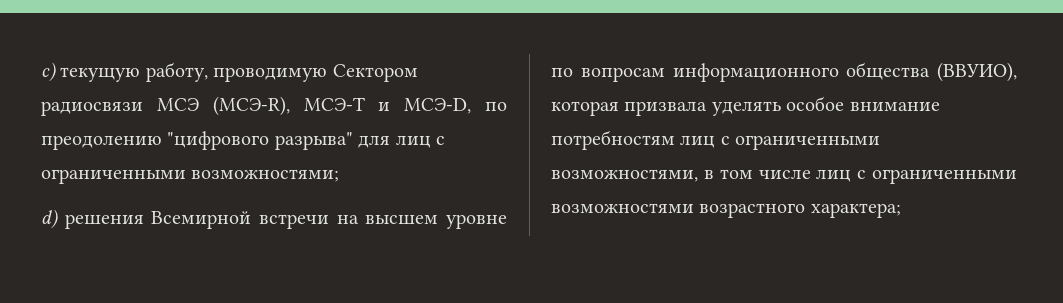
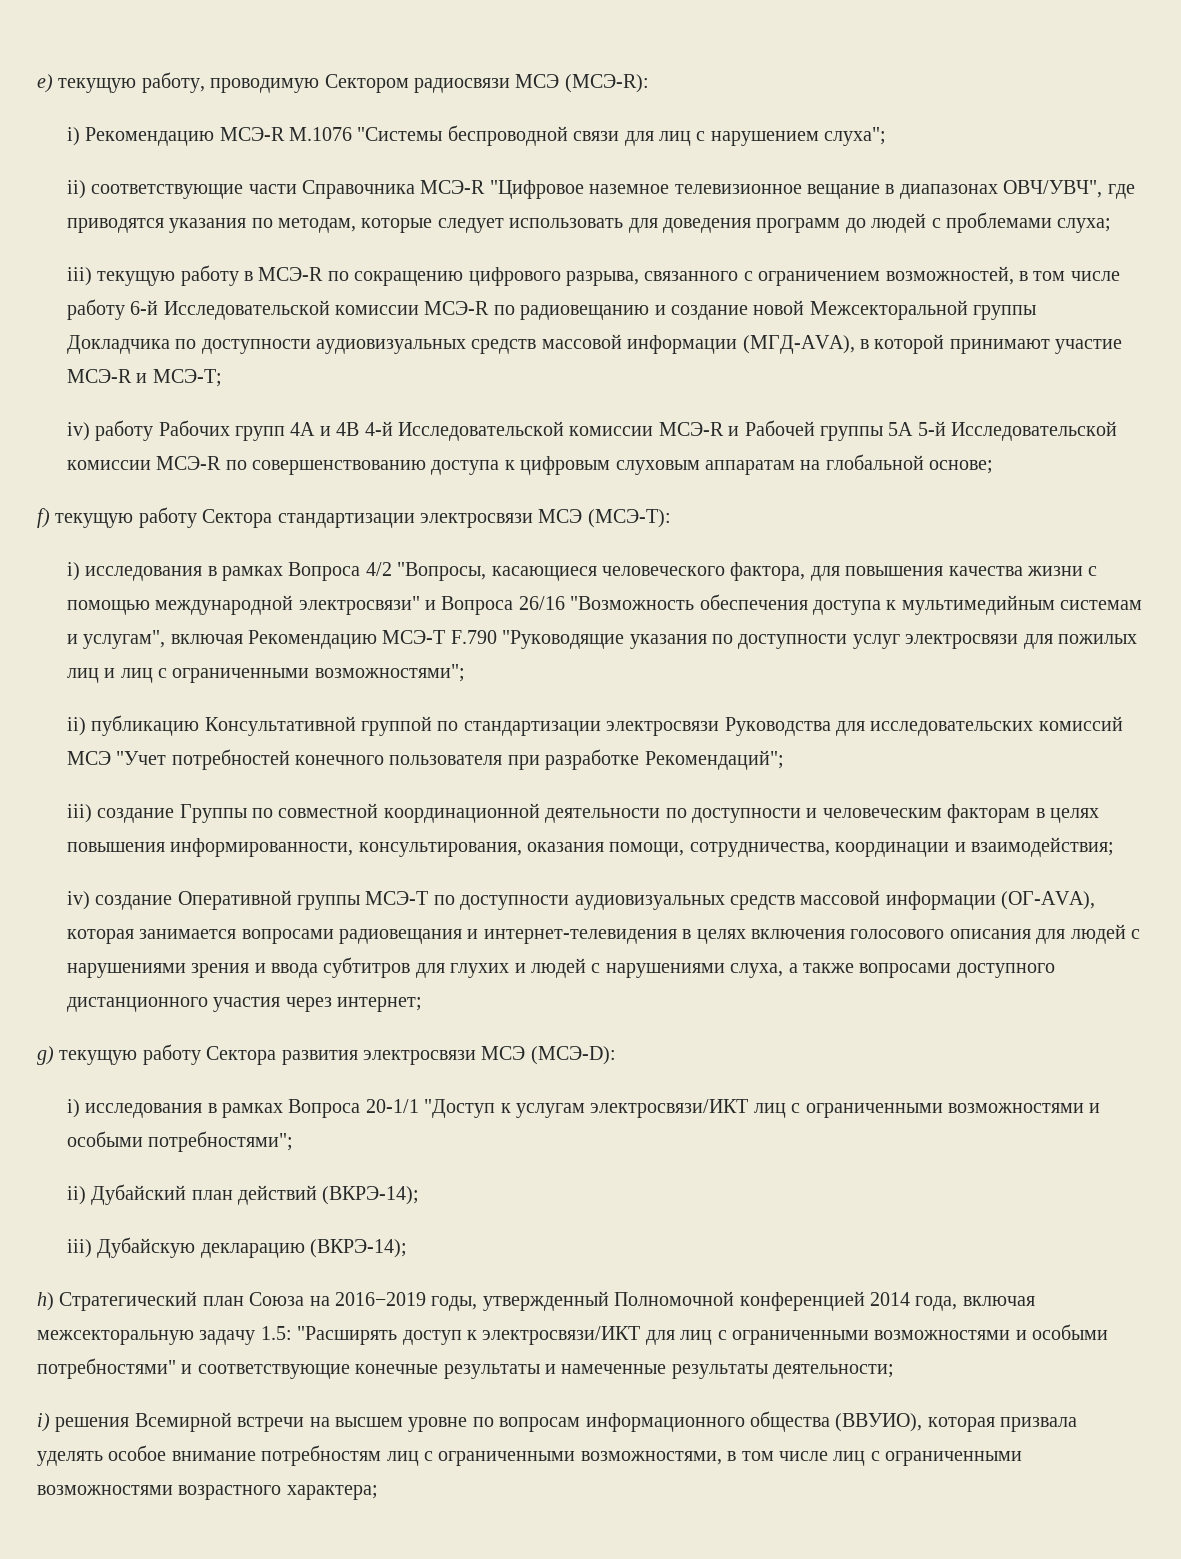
- с) текущую работу, проводимую Сектором радиосвязи МСЭ (МСЭ-R), МСЭ-Т и МСЭ-D, по преодолению "цифрового разрыва" для лиц с ограниченными возможностями;
- d) решения Всемирной встречи на высшем уровне по вопросам информационного общества (ВВУИО), которая призвала уделять особое внимание потребностям лиц с ограниченными возможностями, в том числе лиц с ограниченными возможностями возрастного характера;
+ e) текущую работу, проводимую Сектором радиосвязи МСЭ (МСЭ-R):
+ i) Рекомендацию МСЭ-R M.1076 "Системы беспроводной связи для лиц с нарушением слуха";
+ ii) соответствующие части Справочника МСЭ-R "Цифровое наземное телевизионное вещание в диапазонах ОВЧ/УВЧ", где приводятся указания по методам, которые следует использовать для доведения программ до людей с проблемами слуха;
+ iii) текущую работу в МСЭ-R по сокращению цифрового разрыва, связанного с ограничением возможностей, в том числе работу 6-й Исследовательской комиссии МСЭ-R по радиовещанию и создание новой Межсекторальной группы Докладчика по доступности аудиовизуальных средств массовой информации (МГД-AVA), в которой принимают участие МСЭ-R и МСЭ-Т;
+ iv) работу Рабочих групп 4А и 4В 4-й Исследовательской комиссии МСЭ-R и Рабочей группы 5А 5-й Исследовательской комиссии МСЭ-R по совершенствованию доступа к цифровым слуховым аппаратам на глобальной основе;
+ f) текущую работу Сектора стандартизации электросвязи МСЭ (МСЭ-Т):
+ i) исследования в рамках Вопроса 4/2 "Вопросы, касающиеся человеческого фактора, для повышения качества жизни с помощью международной электросвязи" и Вопроса 26/16 "Возможность обеспечения доступа к мультимедийным системам и услугам", включая Рекомендацию МСЭ-Т F.790 "Руководящие указания по доступности услуг электросвязи для пожилых лиц и лиц с ограниченными возможностями";
+ ii) публикацию Консультативной группой по стандартизации электросвязи Руководства для исследовательских комиссий МСЭ "Учет потребностей конечного пользователя при разработке Рекомендаций";
+ iii) создание Группы по совместной координационной деятельности по доступности и человеческим факторам в целях повышения информированности, консультирования, оказания помощи, сотрудничества, координации и взаимодействия;
+ iv) создание Оперативной группы МСЭ-Т по доступности аудиовизуальных средств массовой информации (ОГ-AVA), которая занимается вопросами радиовещания и интернет-телевидения в целях включения голосового описания для людей с нарушениями зрения и ввода субтитров для глухих и людей с нарушениями слуха, а также вопросами доступного дистанционного участия через интернет;
+ g) текущую работу Сектора развития электросвязи МСЭ (МСЭ-D):
+ i) исследования в рамках Вопроса 20-1/1 "Доступ к услугам электросвязи/ИКТ лиц с ограниченными возможностями и особыми потребностями";
+ ii) Дубайский план действий (ВКРЭ-14);
+ iii) Дубайскую декларацию (ВКРЭ-14);
+ h) Стратегический план Союза на 2016−2019 годы, утвержденный Полномочной конференцией 2014 года, включая межсекторальную задачу 1.5: "Расширять доступ к электросвязи/ИКТ для лиц с ограниченными возможностями и особыми потребностями" и соответствующие конечные результаты и намеченные результаты деятельности;
+ i) решения Всемирной встречи на высшем уровне по вопросам информационного общества (ВВУИО), которая призвала уделять особое внимание потребностям лиц с ограниченными возможностями, в том числе лиц с ограниченными возможностями возрастного характера;

